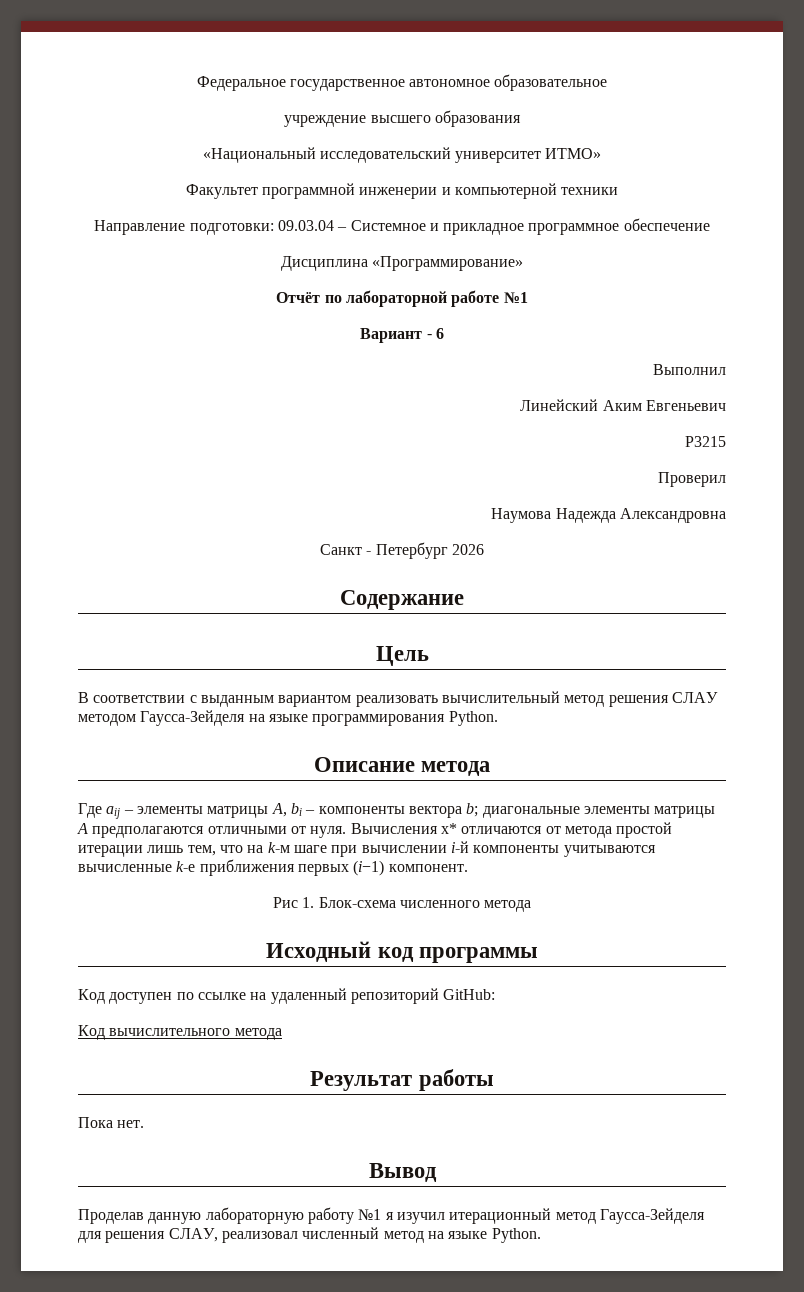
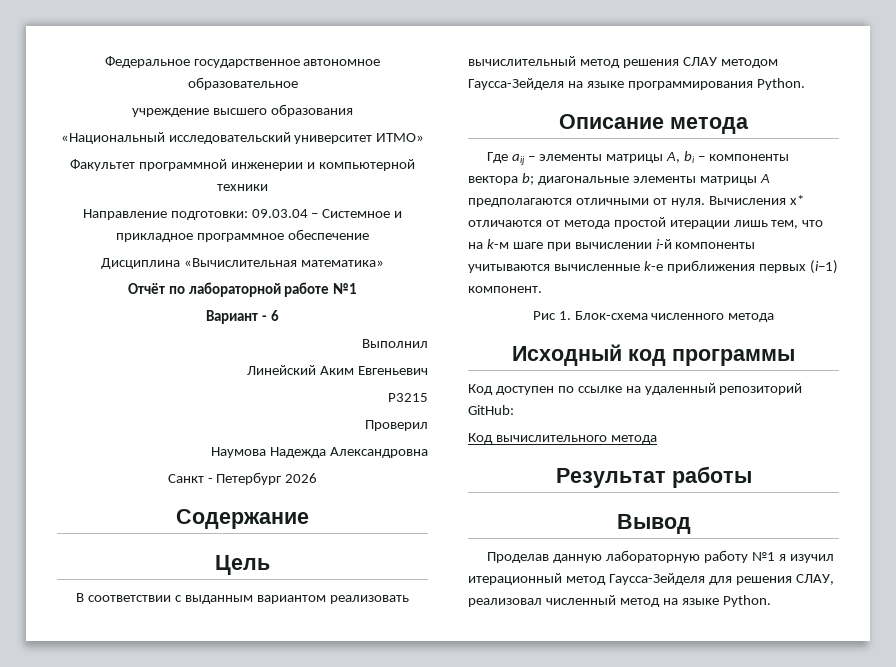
- Дисциплина «Программирование»
+ Дисциплина «Вычислительная математика»
- Пока нет.

